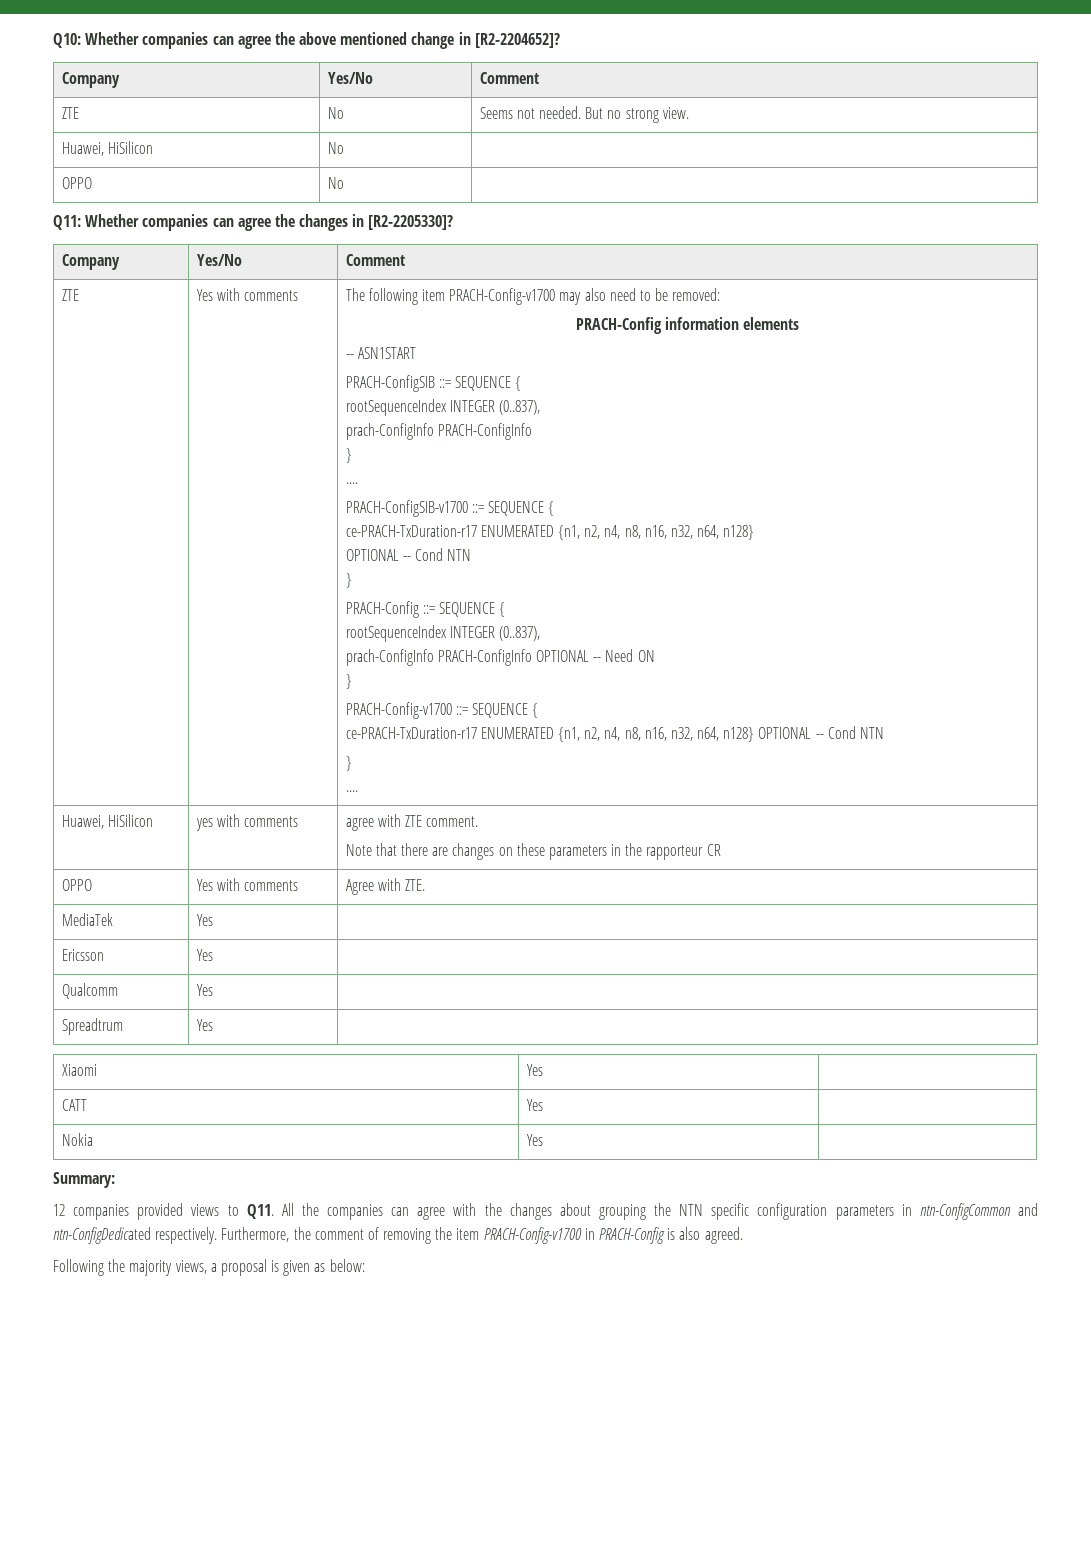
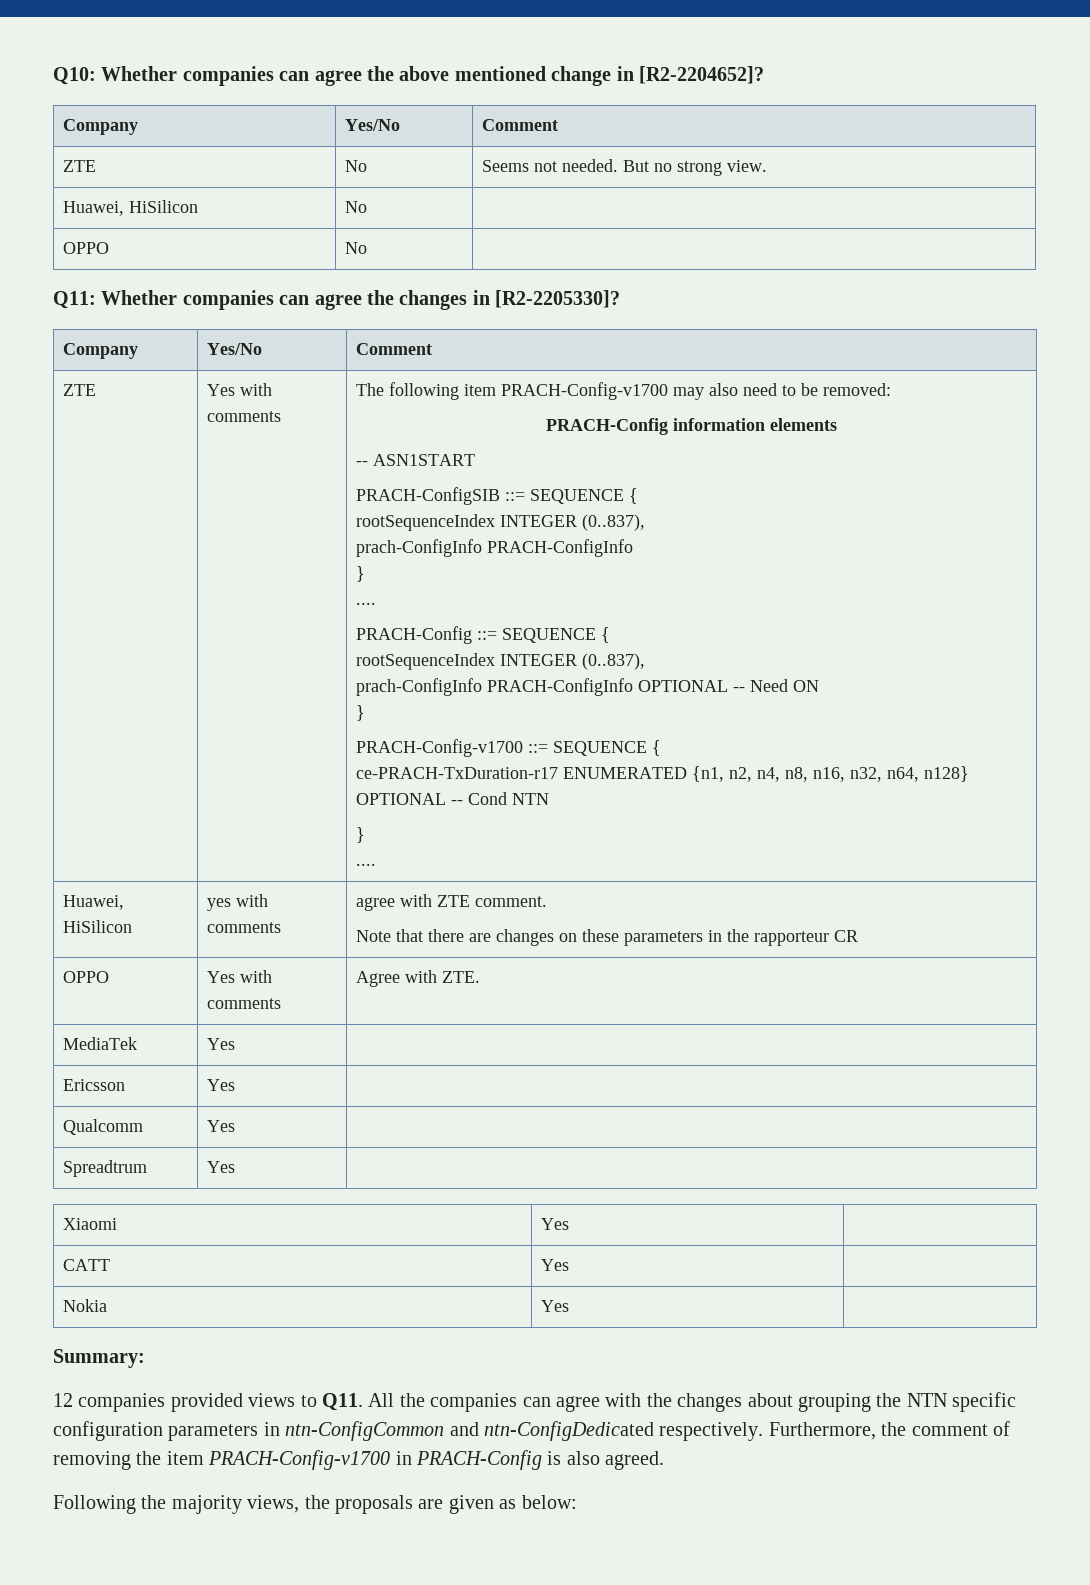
- PRACH-ConfigSIB-v1700 ::= SEQUENCE {
- ce-PRACH-TxDuration-r17 ENUMERATED {n1, n2, n4, n8, n16, n32, n64, n128}
- OPTIONAL -- Cond NTN
- }
- Following the majority views, a proposal is given as below:
+ Following the majority views, the proposals are given as below:

